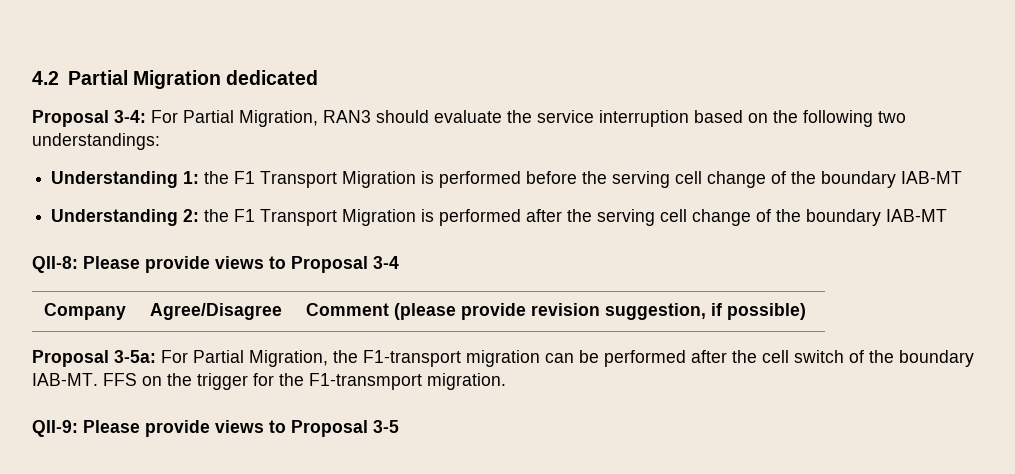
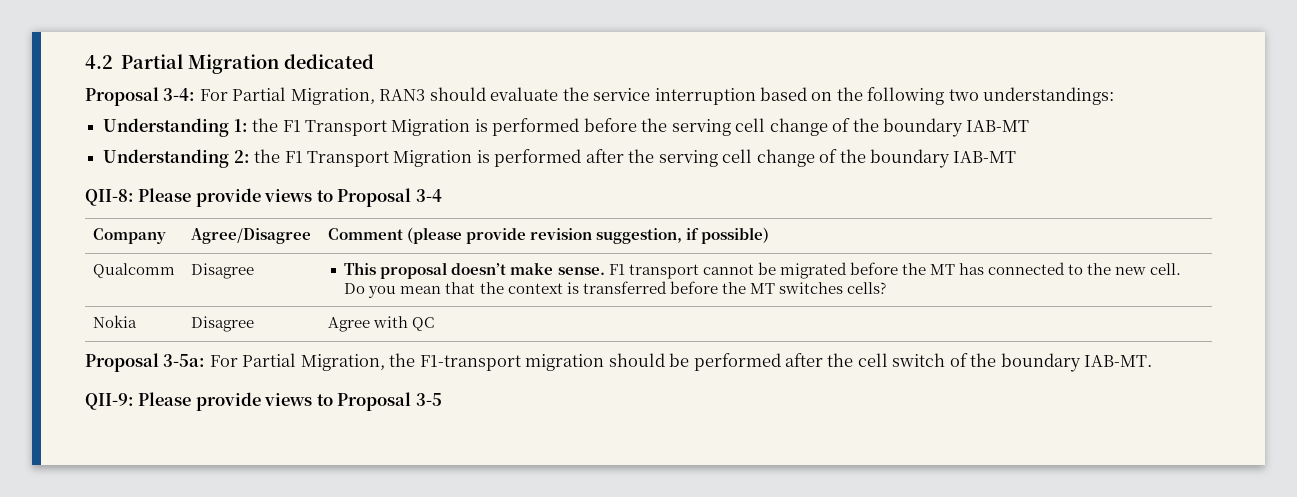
+ Qualcomm | Disagree | This proposal doesn’t make sense. F1 transport cannot be migrated before the MT has connected to the new cell. Do you mean that the context is transferred before the MT switches cells?
+ Nokia | Disagree | Agree with QC
- Proposal 3-5a: For Partial Migration, the F1-transport migration can be performed after the cell switch of the boundary IAB-MT. FFS on the trigger for the F1-transmport migration.
+ Proposal 3-5a: For Partial Migration, the F1-transport migration should be performed after the cell switch of the boundary IAB-MT.

